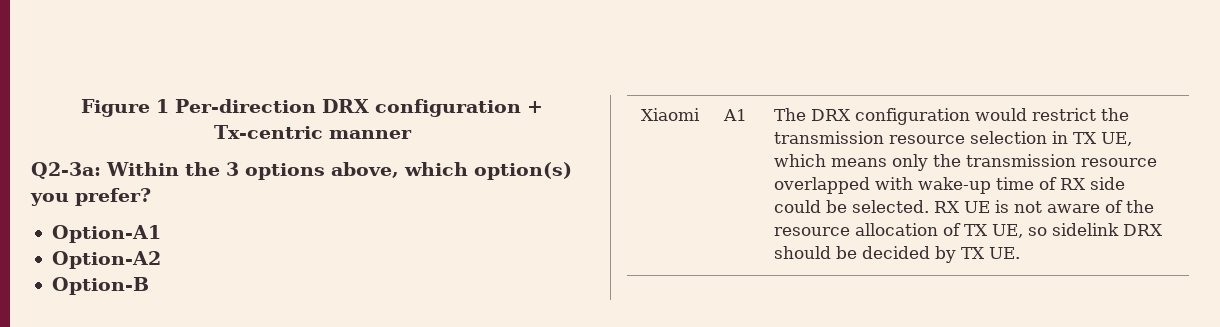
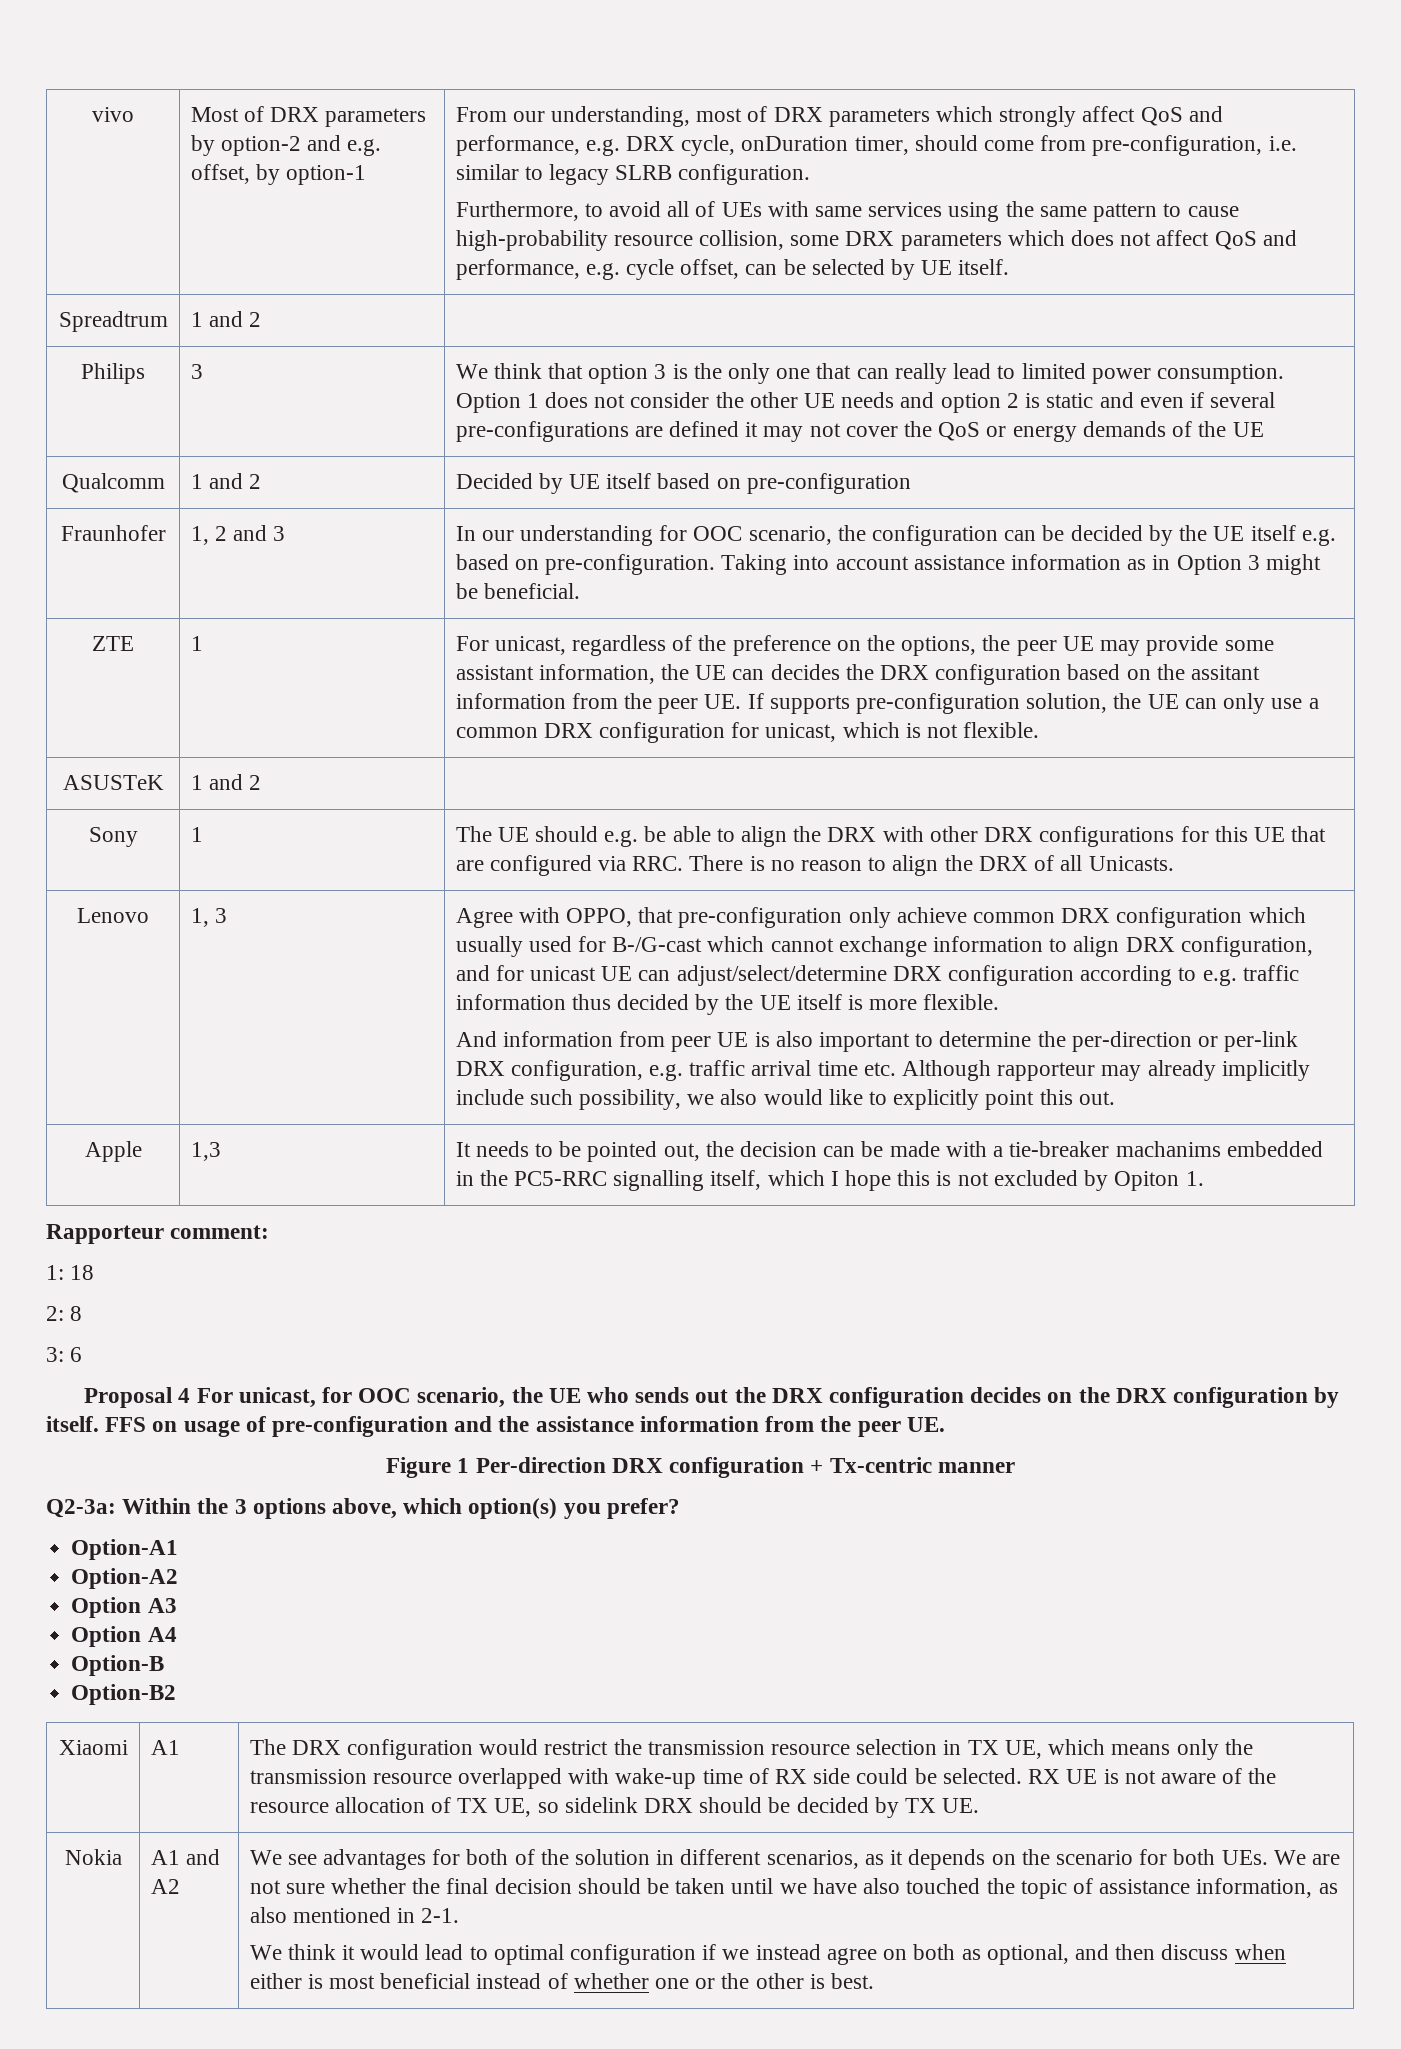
+ vivo | Most of DRX parameters by option-2 and e.g. offset, by option-1 | From our understanding, most of DRX parameters which strongly affect QoS and performance, e.g. DRX cycle, onDuration timer, should come from pre-configuration, i.e. similar to legacy SLRB configuration.
+ Furthermore, to avoid all of UEs with same services using the same pattern to cause high-probability resource collision, some DRX parameters which does not affect QoS and performance, e.g. cycle offset, can be selected by UE itself.
+ Spreadtrum | 1 and 2 |
+ Philips | 3 | We think that option 3 is the only one that can really lead to limited power consumption. Option 1 does not consider the other UE needs and option 2 is static and even if several pre-configurations are defined it may not cover the QoS or energy demands of the UE
+ Qualcomm | 1 and 2 | Decided by UE itself based on pre-configuration
+ Fraunhofer | 1, 2 and 3 | In our understanding for OOC scenario, the configuration can be decided by the UE itself e.g. based on pre-configuration. Taking into account assistance information as in Option 3 might be beneficial.
+ ZTE | 1 | For unicast, regardless of the preference on the options, the peer UE may provide some assistant information, the UE can decides the DRX configuration based on the assitant information from the peer UE. If supports pre-configuration solution, the UE can only use a common DRX configuration for unicast, which is not flexible.
+ ASUSTeK | 1 and 2 |
+ Sony | 1 | The UE should e.g. be able to align the DRX with other DRX configurations for this UE that are configured via RRC. There is no reason to align the DRX of all Unicasts.
+ Lenovo | 1, 3 | Agree with OPPO, that pre-configuration only achieve common DRX configuration which usually used for B-/G-cast which cannot exchange information to align DRX configuration, and for unicast UE can adjust/select/determine DRX configuration according to e.g. traffic information thus decided by the UE itself is more flexible.
+ And information from peer UE is also important to determine the per-direction or per-link DRX configuration, e.g. traffic arrival time etc. Although rapporteur may already implicitly include such possibility, we also would like to explicitly point this out.
+ Apple | 1,3 | It needs to be pointed out, the decision can be made with a tie-breaker machanims embedded in the PC5-RRC signalling itself, which I hope this is not excluded by Opiton 1.
+ Rapporteur comment:
+ 1: 18
+ 2: 8
+ 3: 6
+ Proposal 4 For unicast, for OOC scenario, the UE who sends out the DRX configuration decides on the DRX configuration by itself. FFS on usage of pre-configuration and the assistance information from the peer UE.
+ Option A3
+ Option A4
+ Option-B2
+ Nokia | A1 and A2 | We see advantages for both of the solution in different scenarios, as it depends on the scenario for both UEs. We are not sure whether the final decision should be taken until we have also touched the topic of assistance information, as also mentioned in 2-1.
+ We think it would lead to optimal configuration if we instead agree on both as optional, and then discuss when either is most beneficial instead of whether one or the other is best.

